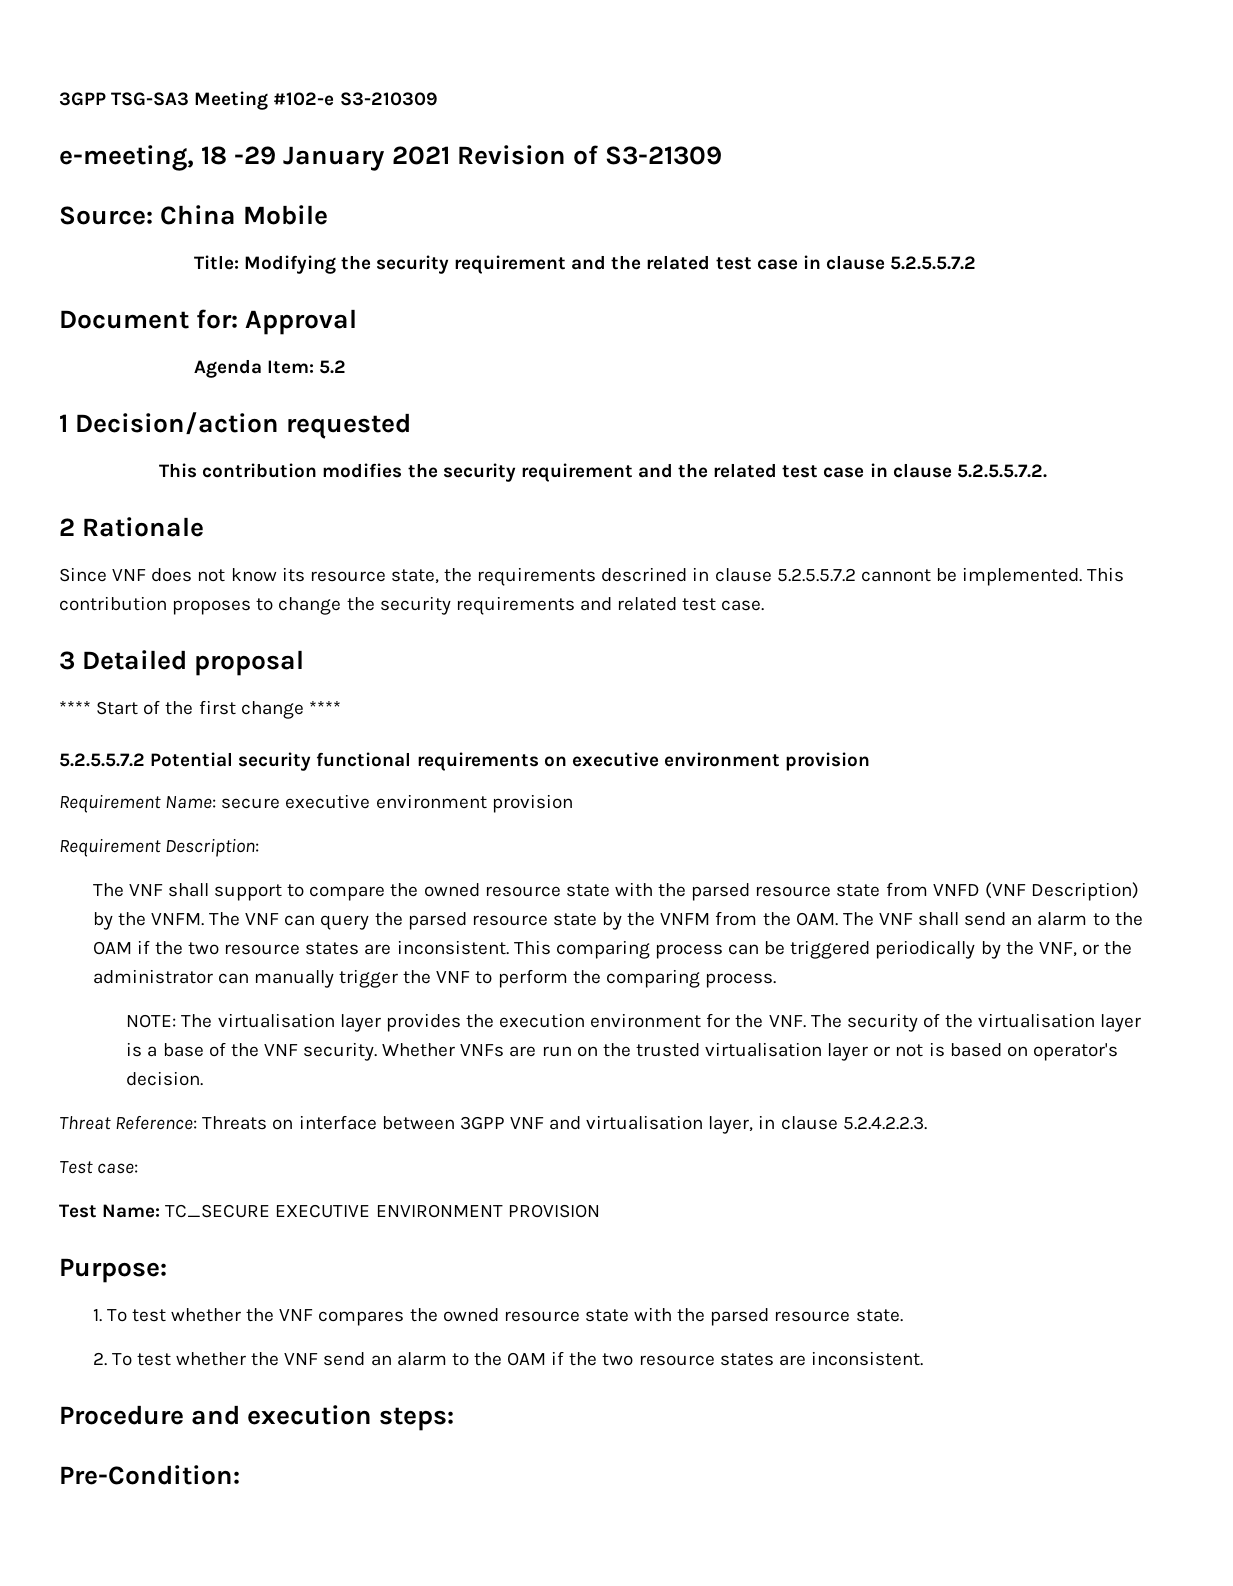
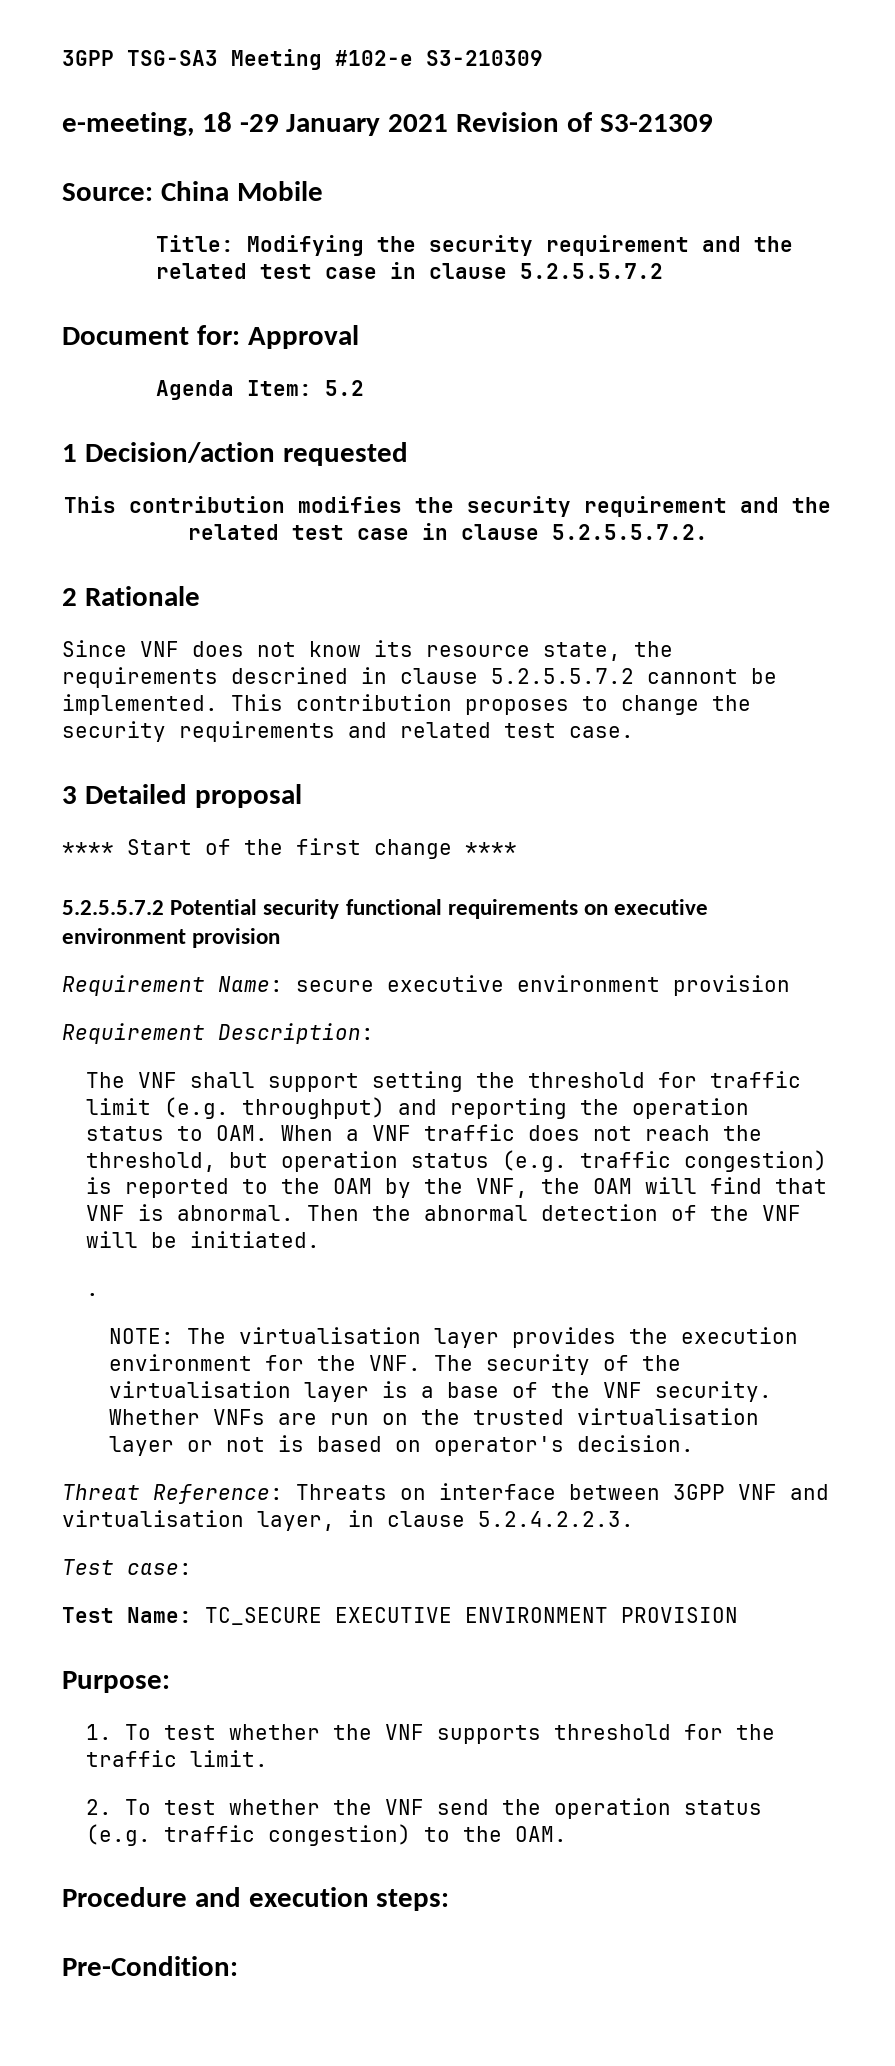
- The VNF shall support to compare the owned resource state with the parsed resource state from VNFD (VNF Description) by the VNFM. The VNF can query the parsed resource state by the VNFM from the OAM. The VNF shall send an alarm to the OAM if the two resource states are inconsistent. This comparing process can be triggered periodically by the VNF, or the administrator can manually trigger the VNF to perform the comparing process.
+ The VNF shall support setting the threshold for traffic limit (e.g. throughput) and reporting the operation status to OAM. When a VNF traffic does not reach the threshold, but operation status (e.g. traffic congestion) is reported to the OAM by the VNF, the OAM will find that VNF is abnormal. Then the abnormal detection of the VNF will be initiated.
+ .
- 1. To test whether the VNF compares the owned resource state with the parsed resource state.
+ 1. To test whether the VNF supports threshold for the traffic limit.
- 2. To test whether the VNF send an alarm to the OAM if the two resource states are inconsistent.
+ 2. To test whether the VNF send the operation status (e.g. traffic congestion) to the OAM.

